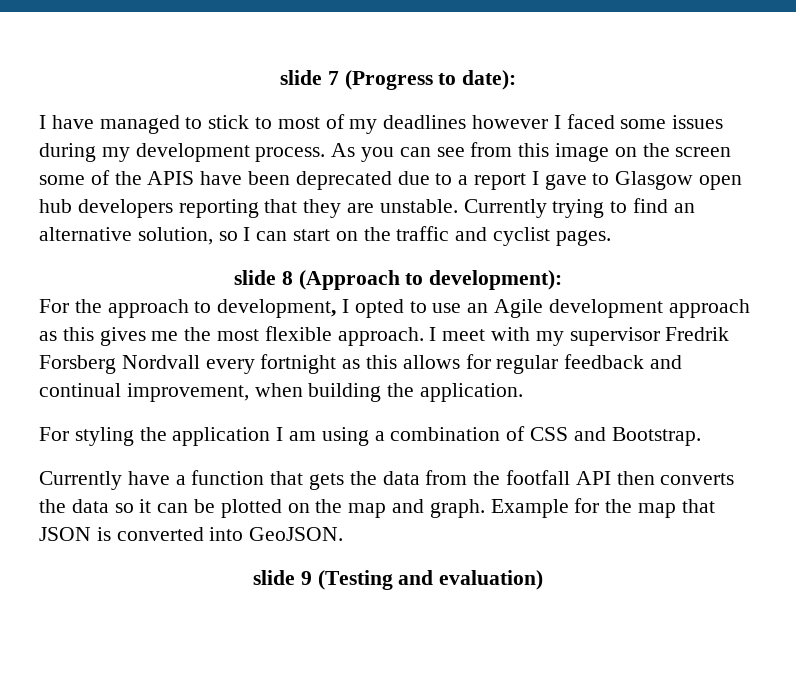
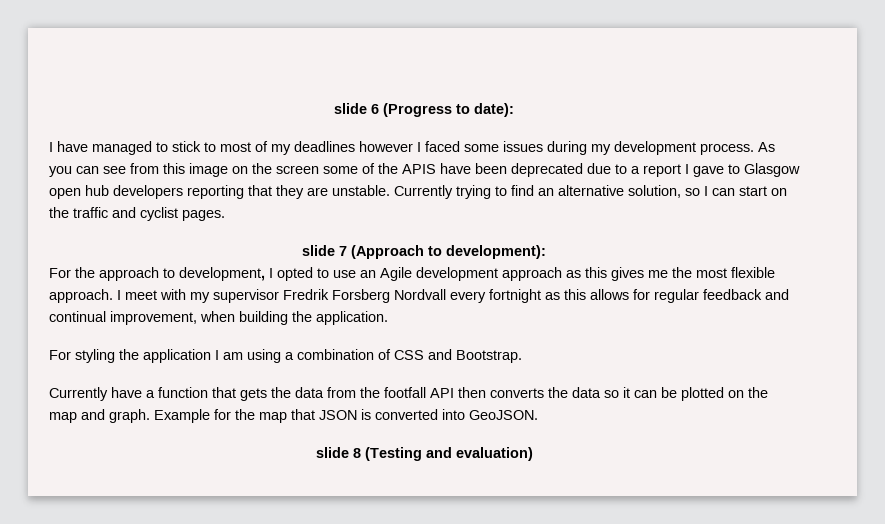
- slide 7 (Progress to date):
+ slide 6 (Progress to date):
- slide 8 (Approach to development):
+ slide 7 (Approach to development):
- slide 9 (Testing and evaluation)
+ slide 8 (Testing and evaluation)

